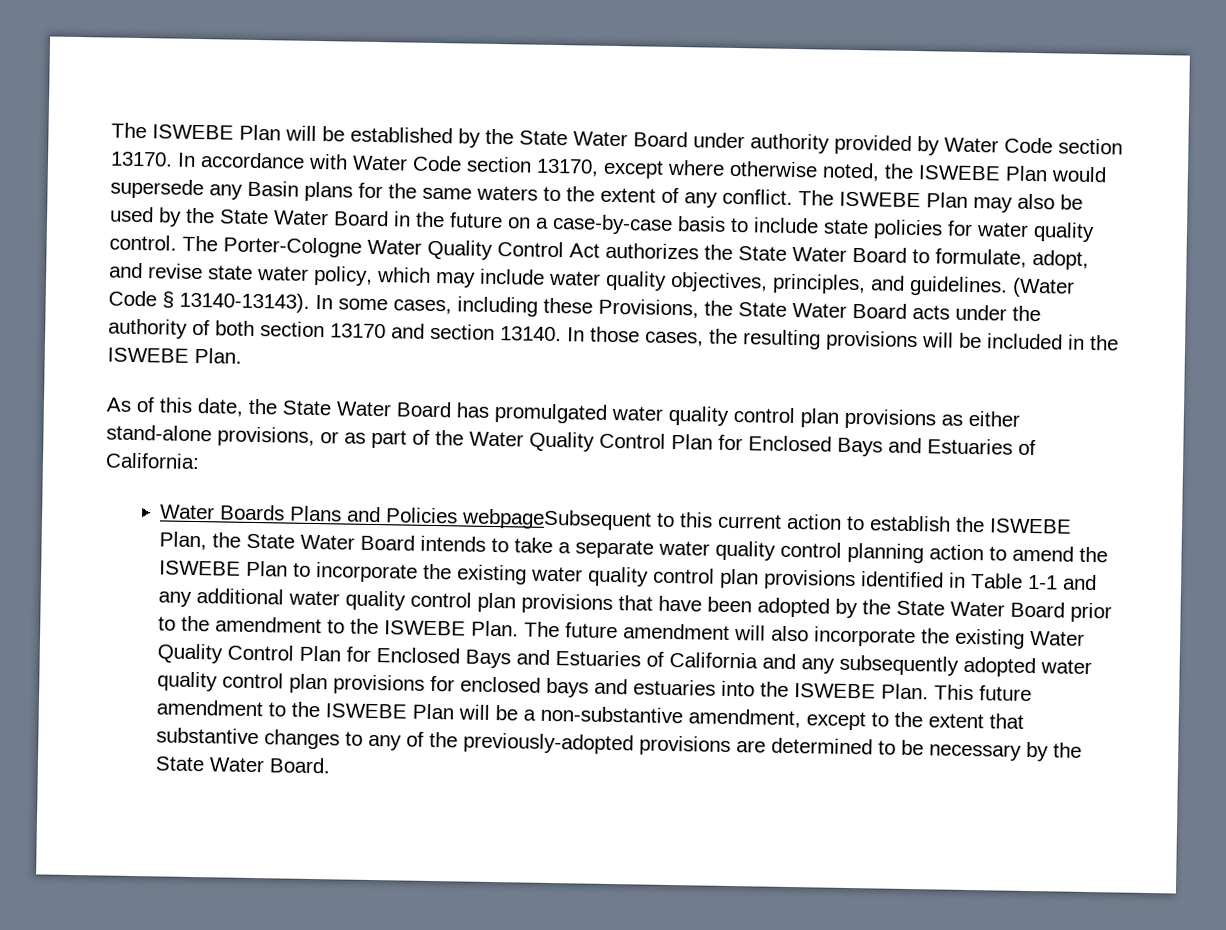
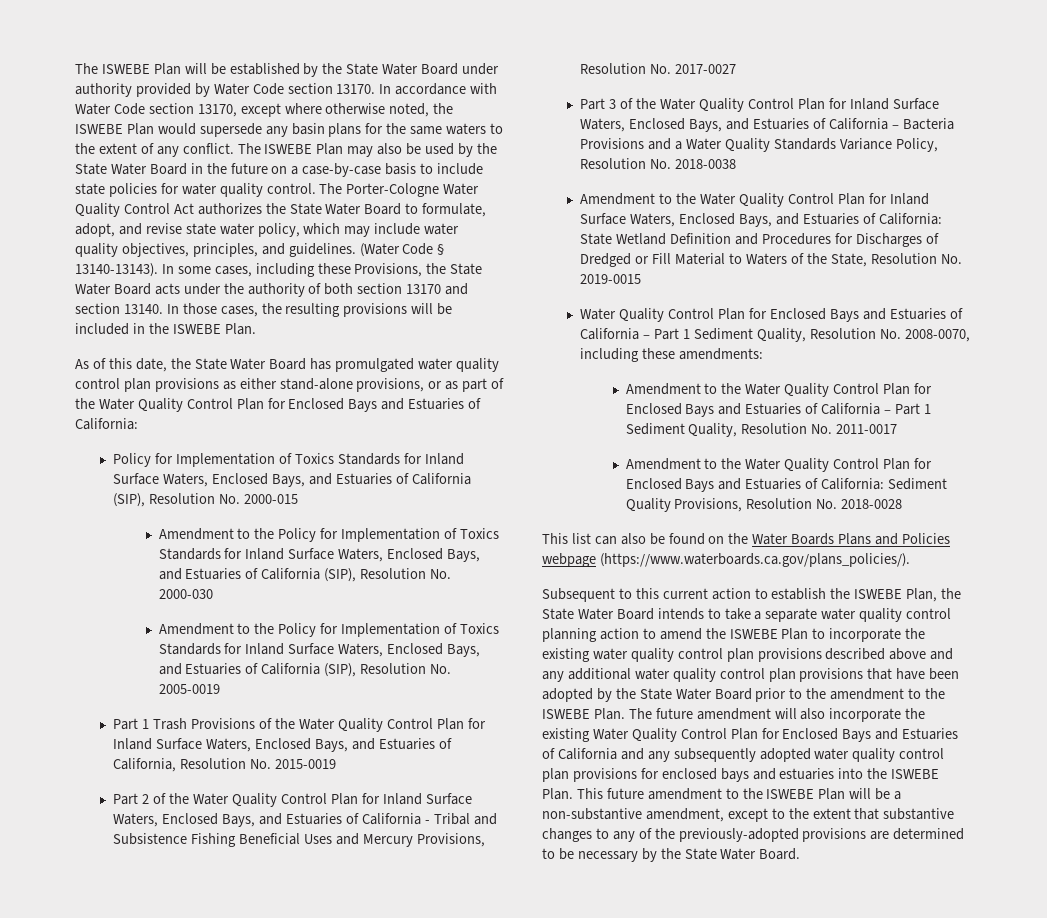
- In accordance with Water Code section 13170, except where otherwise noted, the ISWEBE Plan would supersede any Basin plans for the same waters to the extent of any conflict.
+ In accordance with Water Code section 13170, except where otherwise noted, the ISWEBE Plan would supersede any basin plans for the same waters to the extent of any conflict.
- Water Boards Plans and Policies webpageSubsequent to this current action to establish the ISWEBE Plan, the State Water Board intends to take a separate water quality control planning action to amend the ISWEBE Plan to incorporate the existing water quality control plan provisions identified in Table 1-1 and any additional water quality control plan provisions that have been adopted by the State Water Board prior to the amendment to the ISWEBE Plan.
+ Policy for Implementation of Toxics Standards for Inland Surface Waters, Enclosed Bays, and Estuaries of California (SIP), Resolution No. 2000-015
+ Amendment to the Policy for Implementation of Toxics Standards for Inland Surface Waters, Enclosed Bays, and Estuaries of California (SIP), Resolution No. 2000-030
+ Amendment to the Policy for Implementation of Toxics Standards for Inland Surface Waters, Enclosed Bays, and Estuaries of California (SIP), Resolution No. 2005-0019
+ Part 1 Trash Provisions of the Water Quality Control Plan for Inland Surface Waters, Enclosed Bays, and Estuaries of California, Resolution No. 2015-0019
+ Part 2 of the Water Quality Control Plan for Inland Surface Waters, Enclosed Bays, and Estuaries of California - Tribal and Subsistence Fishing Beneficial Uses and Mercury Provisions, Resolution No. 2017-0027
+ Part 3 of the Water Quality Control Plan for Inland Surface Waters, Enclosed Bays, and Estuaries of California – Bacteria Provisions and a Water Quality Standards Variance Policy, Resolution No. 2018-0038
+ Amendment to the Water Quality Control Plan for Inland Surface Waters, Enclosed Bays, and Estuaries of California: State Wetland Definition and Procedures for Discharges of Dredged or Fill Material to Waters of the State, Resolution No. 2019-0015
+ Water Quality Control Plan for Enclosed Bays and Estuaries of California – Part 1 Sediment Quality, Resolution No. 2008-0070, including these amendments:
+ Amendment to the Water Quality Control Plan for Enclosed Bays and Estuaries of California – Part 1 Sediment Quality, Resolution No. 2011-0017
+ Amendment to the Water Quality Control Plan for Enclosed Bays and Estuaries of California: Sediment Quality Provisions, Resolution No. 2018-0028
+ This list can also be found on the Water Boards Plans and Policies webpage (https://www.waterboards.ca.gov/plans_policies/).
+ Subsequent to this current action to establish the ISWEBE Plan, the State Water Board intends to take a separate water quality control planning action to amend the ISWEBE Plan to incorporate the existing water quality control plan provisions described above and any additional water quality control plan provisions that have been adopted by the State Water Board prior to the amendment to the ISWEBE Plan.

